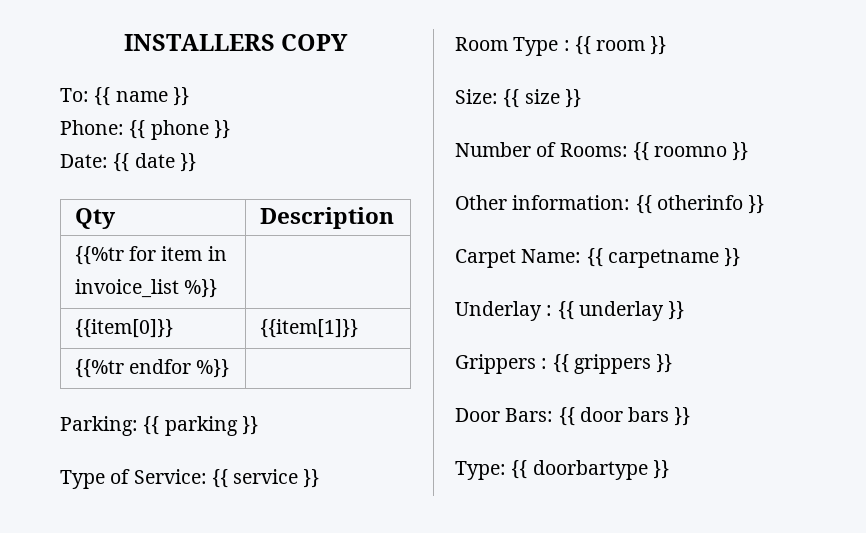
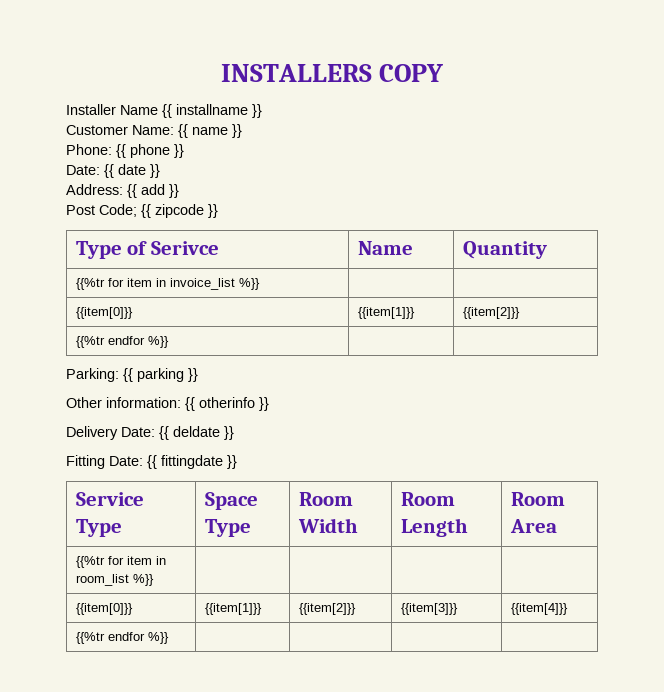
- To: {{ name }}
+ Installer Name {{ installname }}
+ Customer Name: {{ name }}
- Qty | Description
+ Address: {{ add }}
+ Post Code; {{ zipcode }}
+ Type of Serivce | Name | Quantity
- {{%tr for item in invoice_list %}} |
- {{item[0]}} | {{item[1]}}
- {{%tr endfor %}} |
+ {{%tr for item in invoice_list %}} | |
+ {{item[0]}} | {{item[1]}} | {{item[2]}}
+ {{%tr endfor %}} | |
- Type of Service: {{ service }}
- Room Type : {{ room }}
- Size: {{ size }}
- Number of Rooms: {{ roomno }}
- Carpet Name: {{ carpetname }}
- Underlay : {{ underlay }}
- Grippers : {{ grippers }}
- Door Bars: {{ door bars }}
- Type: {{ doorbartype }}
+ Delivery Date: {{ deldate }}
+ Fitting Date: {{ fittingdate }}
+ Service Type | Space Type | Room Width | Room Length | Room Area
+ {{%tr for item in room_list %}} | | | |
+ {{item[0]}} | {{item[1]}} | {{item[2]}} | {{item[3]}} | {{item[4]}}
+ {{%tr endfor %}} | | | |

